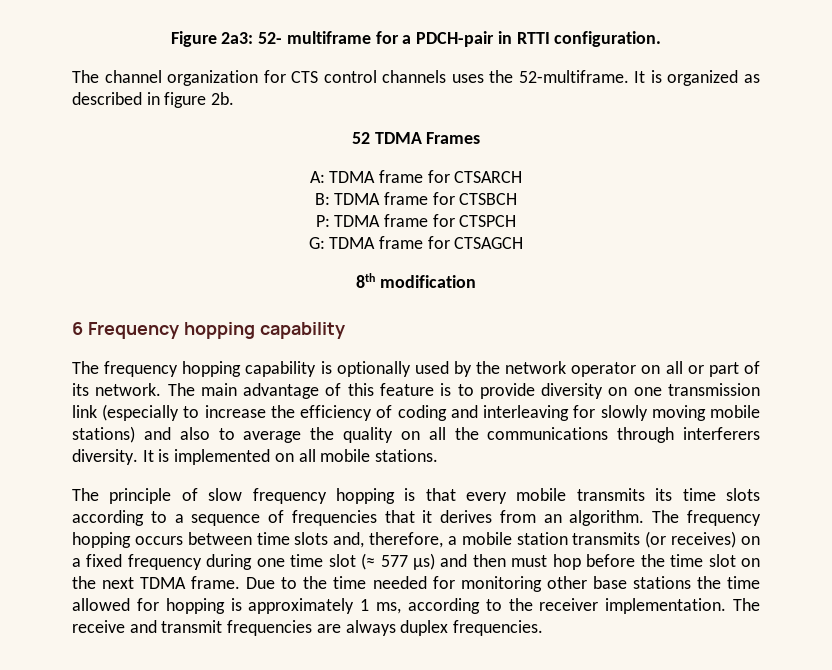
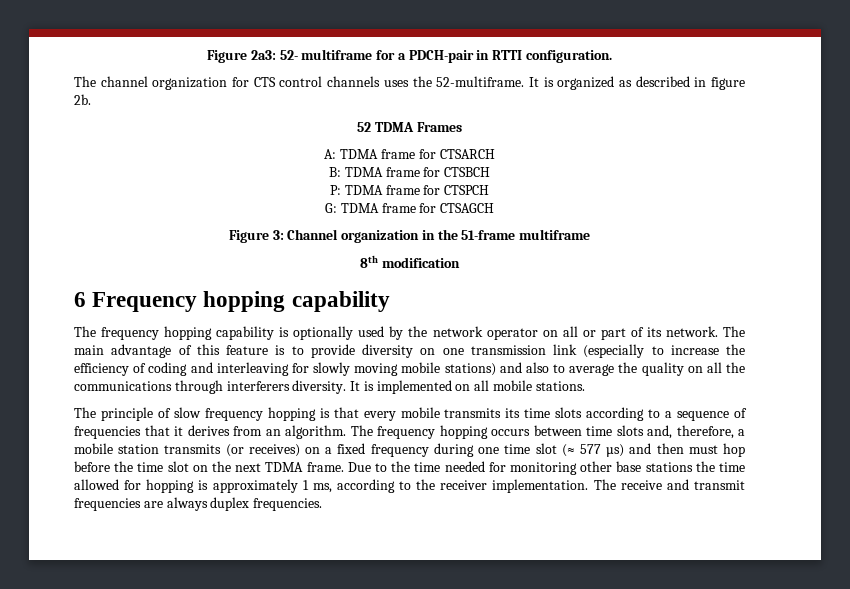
+ Figure 3: Channel organization in the 51-frame multiframe

